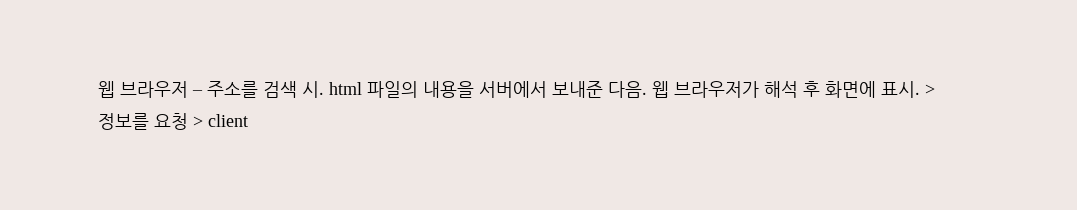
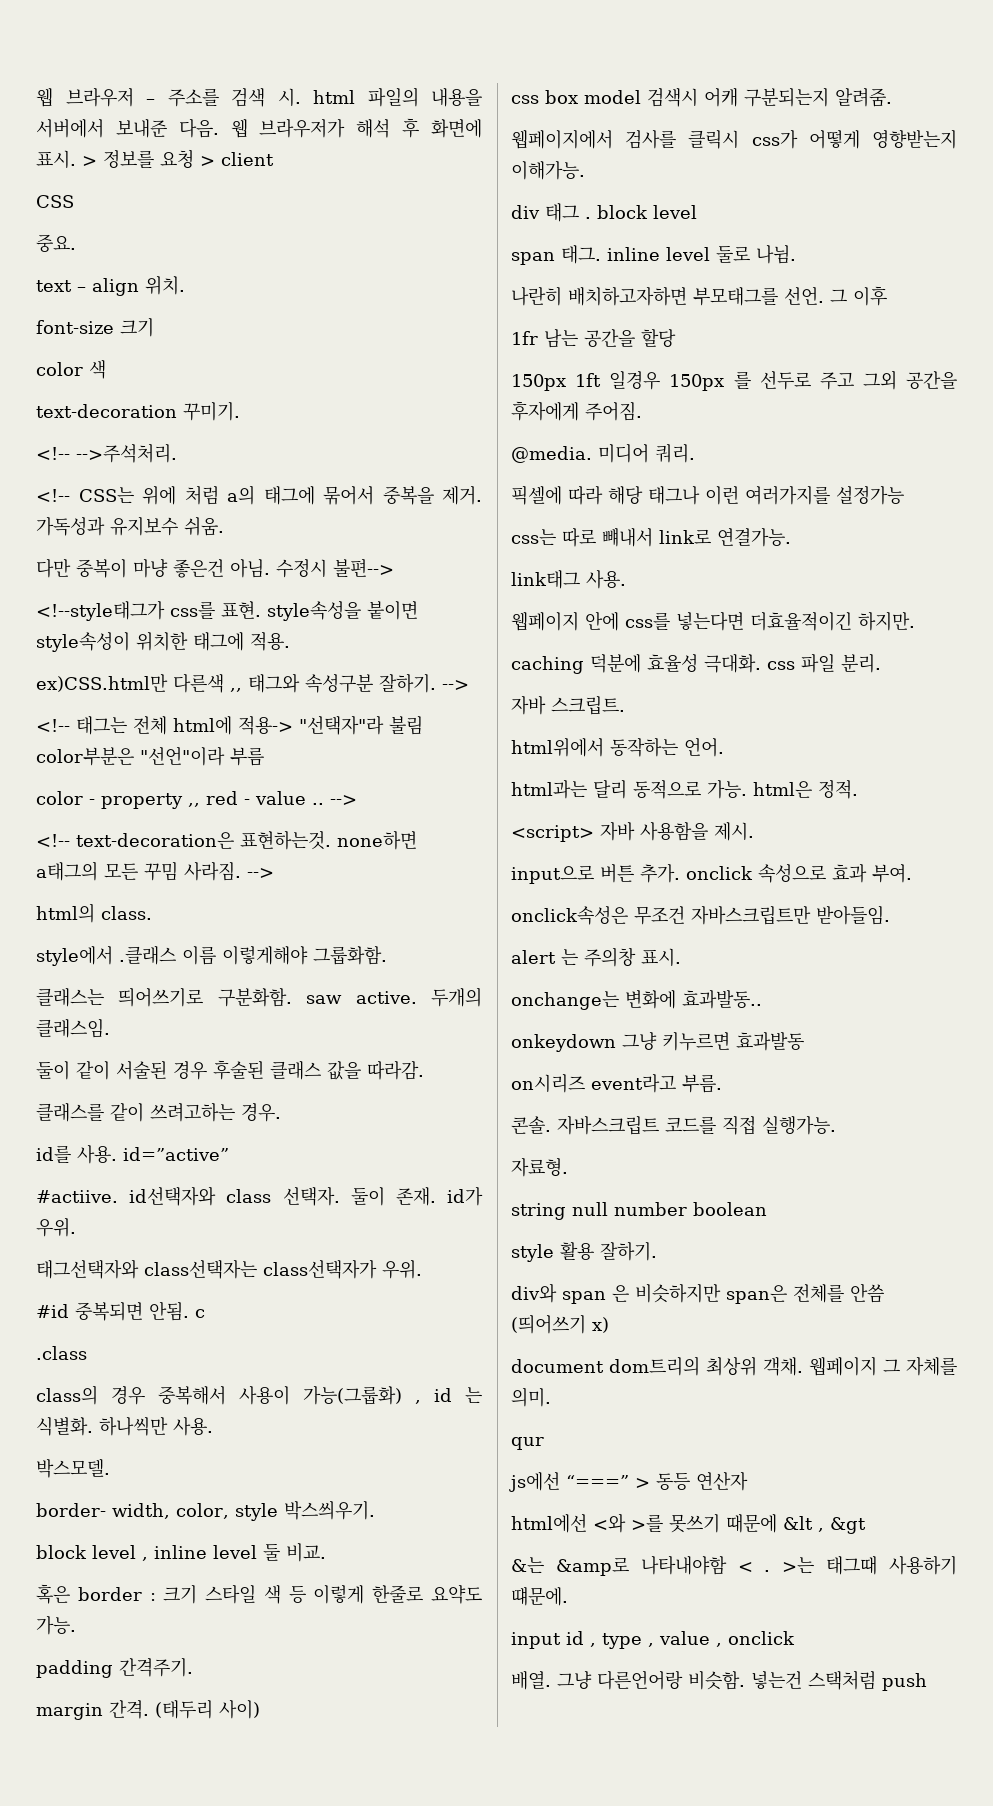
+ CSS
+ 중요.
+ text – align 위치.
+ font-size 크기
+ color 색
+ text-decoration 꾸미기.
+ <!-- -->주석처리.
+ <!-- CSS는 위에 처럼 a의 태그에 묶어서 중복을 제거. 가독성과 유지보수 쉬움.
+ 다만 중복이 마냥 좋은건 아님. 수정시 불편-->
+ <!--style태그가 css를 표현. style속성을 붙이면 style속성이 위치한 태그에 적용.
+ ex)CSS.html만 다른색 ,, 태그와 속성구분 잘하기. -->
+ <!-- 태그는 전체 html에 적용-> "선택자"라 불림 color부분은 "선언"이라 부름
+ color - property ,, red - value .. -->
+ <!-- text-decoration은 표현하는것. none하면 a태그의 모든 꾸밈 사라짐. -->
+ html의 class.
+ style에서 .클래스 이름 이렇게해야 그룹화함.
+ 클래스는 띄어쓰기로 구분화함. saw active. 두개의 클래스임.
+ 둘이 같이 서술된 경우 후술된 클래스 값을 따라감.
+ 클래스를 같이 쓰려고하는 경우.
+ id를 사용. id=”active”
+ #actiive. id선택자와 class 선택자. 둘이 존재. id가 우위.
+ 태그선택자와 class선택자는 class선택자가 우위.
+ #id 중복되면 안됨. c
+ .class
+ class의 경우 중복해서 사용이 가능(그룹화) , id 는 식별화. 하나씩만 사용.
+ 박스모델.
+ border- width, color, style 박스씌우기.
+ block level , inline level 둘 비교.
+ 혹은 border : 크기 스타일 색 등 이렇게 한줄로 요약도 가능.
+ padding 간격주기.
+ margin 간격. (태두리 사이)
+ css box model 검색시 어캐 구분되는지 알려줌.
+ 웹페이지에서 검사를 클릭시 css가 어떻게 영향받는지 이해가능.
+ div 태그 . block level
+ span 태그. inline level 둘로 나뉨.
+ 나란히 배치하고자하면 부모태그를 선언. 그 이후
+ 1fr 남는 공간을 할당
+ 150px 1ft 일경우 150px 를 선두로 주고 그외 공간을 후자에게 주어짐.
+ @media. 미디어 쿼리.
+ 픽셀에 따라 해당 태그나 이런 여러가지를 설정가능
+ css는 따로 뺴내서 link로 연결가능.
+ link태그 사용.
+ 웹페이지 안에 css를 넣는다면 더효율적이긴 하지만.
+ caching 덕분에 효율성 극대화. css 파일 분리.
+ 자바 스크립트.
+ html위에서 동작하는 언어.
+ html과는 달리 동적으로 가능. html은 정적.
+ <script> 자바 사용함을 제시.
+ input으로 버튼 추가. onclick 속성으로 효과 부여.
+ onclick속성은 무조건 자바스크립트만 받아들임.
+ alert 는 주의창 표시.
+ onchange는 변화에 효과발동..
+ onkeydown 그냥 키누르면 효과발동
+ on시리즈 event라고 부름.
+ 콘솔. 자바스크립트 코드를 직접 실행가능.
+ 자료형.
+ string null number boolean
+ style 활용 잘하기.
+ div와 span 은 비슷하지만 span은 전체를 안씀 (띄어쓰기 x)
+ document dom트리의 최상위 객채. 웹페이지 그 자체를 의미.
+ qur
+ js에선 “===” > 동등 연산자
+ html에선 <와 >를 못쓰기 때문에 &lt , &gt
+ &는 &amp로 나타내야함 < . >는 태그때 사용하기 떄문에.
+ input id , type , value , onclick
+ 배열. 그냥 다른언어랑 비슷함. 넣는건 스택처럼 push

